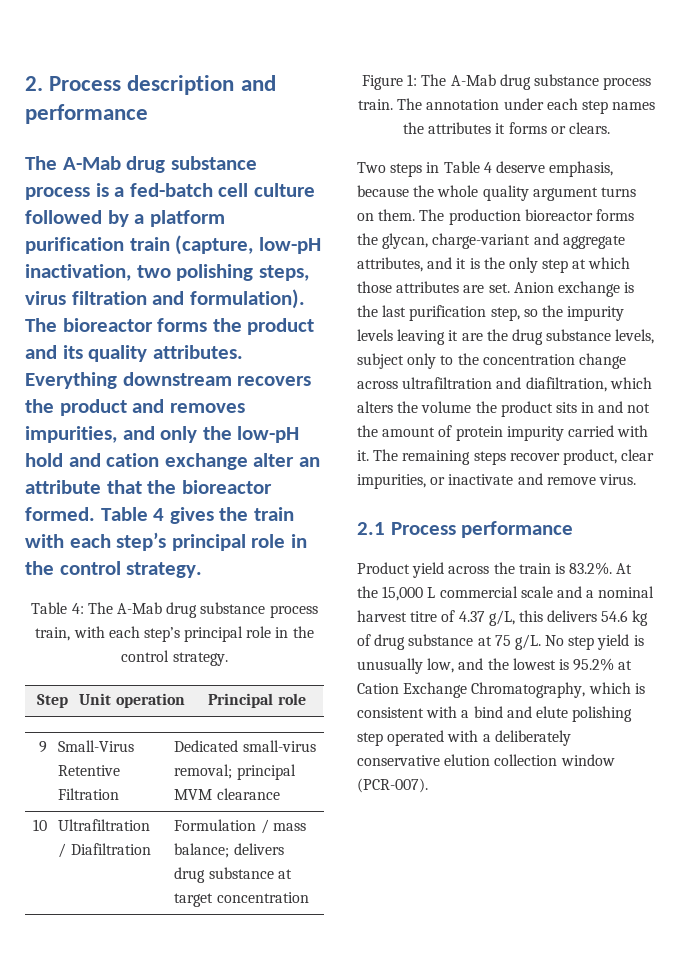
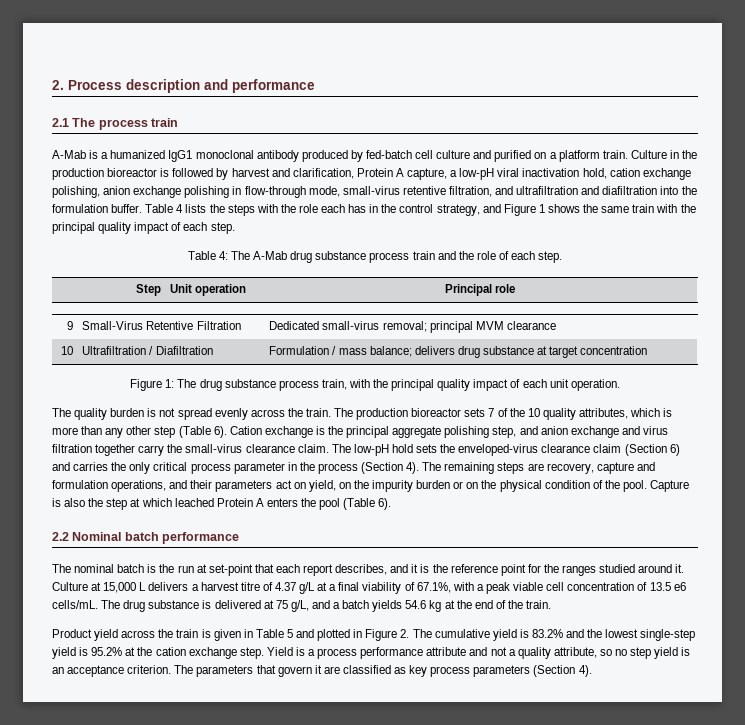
- The A-Mab drug substance process is a fed-batch cell culture followed by a platform purification train (capture, low-pH inactivation, two polishing steps, virus filtration and formulation). The bioreactor forms the product and its quality attributes. Everything downstream recovers the product and removes impurities, and only the low-pH hold and cation exchange alter an attribute that the bioreactor formed. Table 4 gives the train with each step’s principal role in the control strategy.
+ 2.1 The process train
+ A-Mab is a humanized IgG1 monoclonal antibody produced by fed-batch cell culture and purified on a platform train. Culture in the production bioreactor is followed by harvest and clarification, Protein A capture, a low-pH viral inactivation hold, cation exchange polishing, anion exchange polishing in flow-through mode, small-virus retentive filtration, and ultrafiltration and diafiltration into the formulation buffer. Table 4 lists the steps with the role each has in the control strategy, and Figure 1 shows the same train with the principal quality impact of each step.
- Table 4: The A-Mab drug substance process train, with each step’s principal role in the control strategy.
+ Table 4: The A-Mab drug substance process train and the role of each step.
- Figure 1: The A-Mab drug substance process train. The annotation under each step names the attributes it forms or clears.
- Two steps in Table 4 deserve emphasis, because the whole quality argument turns on them. The production bioreactor forms the glycan, charge-variant and aggregate attributes, and it is the only step at which those attributes are set. Anion exchange is the last purification step, so the impurity levels leaving it are the drug substance levels, subject only to the concentration change across ultrafiltration and diafiltration, which alters the volume the product sits in and not the amount of protein impurity carried with it. The remaining steps recover product, clear impurities, or inactivate and remove virus.
- 2.1 Process performance
+ Figure 1: The drug substance process train, with the principal quality impact of each unit operation.
+ The quality burden is not spread evenly across the train. The production bioreactor sets 7 of the 10 quality attributes, which is more than any other step (Table 6). Cation exchange is the principal aggregate polishing step, and anion exchange and virus filtration together carry the small-virus clearance claim. The low-pH hold sets the enveloped-virus clearance claim (Section 6) and carries the only critical process parameter in the process (Section 4). The remaining steps are recovery, capture and formulation operations, and their parameters act on yield, on the impurity burden or on the physical condition of the pool. Capture is also the step at which leached Protein A enters the pool (Table 6).
+ 2.2 Nominal batch performance
+ The nominal batch is the run at set-point that each report describes, and it is the reference point for the ranges studied around it. Culture at 15,000 L delivers a harvest titre of 4.37 g/L at a final viability of 67.1%, with a peak viable cell concentration of 13.5 e6 cells/mL. The drug substance is delivered at 75 g/L, and a batch yields 54.6 kg at the end of the train.
- Product yield across the train is 83.2%. At the 15,000 L commercial scale and a nominal harvest titre of 4.37 g/L, this delivers 54.6 kg of drug substance at 75 g/L. No step yield is unusually low, and the lowest is 95.2% at Cation Exchange Chromatography, which is consistent with a bind and elute polishing step operated with a deliberately conservative elution collection window (PCR-007).
+ Product yield across the train is given in Table 5 and plotted in Figure 2. The cumulative yield is 83.2% and the lowest single-step yield is 95.2% at the cation exchange step. Yield is a process performance attribute and not a quality attribute, so no step yield is an acceptance criterion. The parameters that govern it are classified as key process parameters (Section 4).

